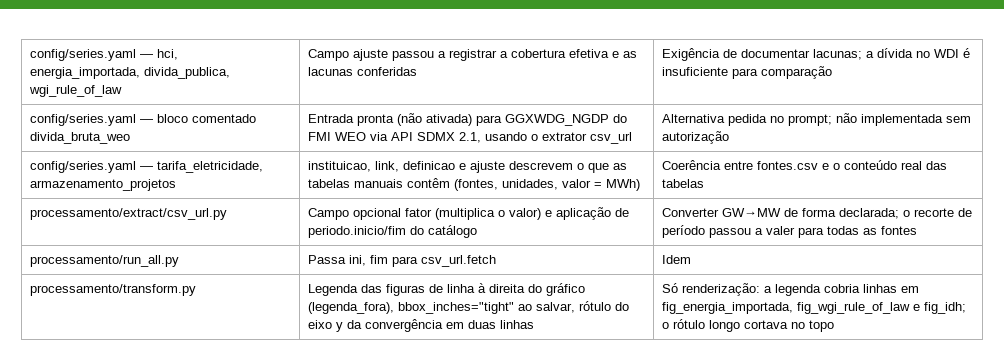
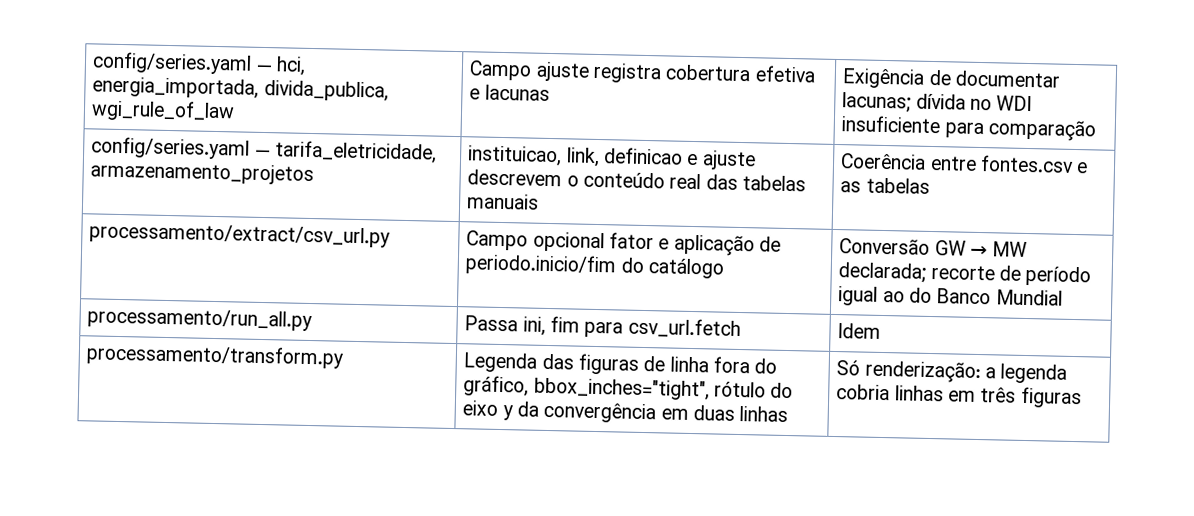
- config/series.yaml — hci, energia_importada, divida_publica, wgi_rule_of_law | Campo ajuste passou a registrar a cobertura efetiva e as lacunas conferidas | Exigência de documentar lacunas; a dívida no WDI é insuficiente para comparação
+ config/series.yaml — hci, energia_importada, divida_publica, wgi_rule_of_law | Campo ajuste registra cobertura efetiva e lacunas | Exigência de documentar lacunas; dívida no WDI insuficiente para comparação
- config/series.yaml — bloco comentado divida_bruta_weo | Entrada pronta (não ativada) para GGXWDG_NGDP do FMI WEO via API SDMX 2.1, usando o extrator csv_url | Alternativa pedida no prompt; não implementada sem autorização
- config/series.yaml — tarifa_eletricidade, armazenamento_projetos | instituicao, link, definicao e ajuste descrevem o que as tabelas manuais contêm (fontes, unidades, valor = MWh) | Coerência entre fontes.csv e o conteúdo real das tabelas
+ config/series.yaml — tarifa_eletricidade, armazenamento_projetos | instituicao, link, definicao e ajuste descrevem o conteúdo real das tabelas manuais | Coerência entre fontes.csv e as tabelas
- processamento/extract/csv_url.py | Campo opcional fator (multiplica o valor) e aplicação de periodo.inicio/fim do catálogo | Converter GW→MW de forma declarada; o recorte de período passou a valer para todas as fontes
+ processamento/extract/csv_url.py | Campo opcional fator e aplicação de periodo.inicio/fim do catálogo | Conversão GW → MW declarada; recorte de período igual ao do Banco Mundial
- processamento/transform.py | Legenda das figuras de linha à direita do gráfico (legenda_fora), bbox_inches="tight" ao salvar, rótulo do eixo y da convergência em duas linhas | Só renderização: a legenda cobria linhas em fig_energia_importada, fig_wgi_rule_of_law e fig_idh; o rótulo longo cortava no topo
+ processamento/transform.py | Legenda das figuras de linha fora do gráfico, bbox_inches="tight", rótulo do eixo y da convergência em duas linhas | Só renderização: a legenda cobria linhas em três figuras

